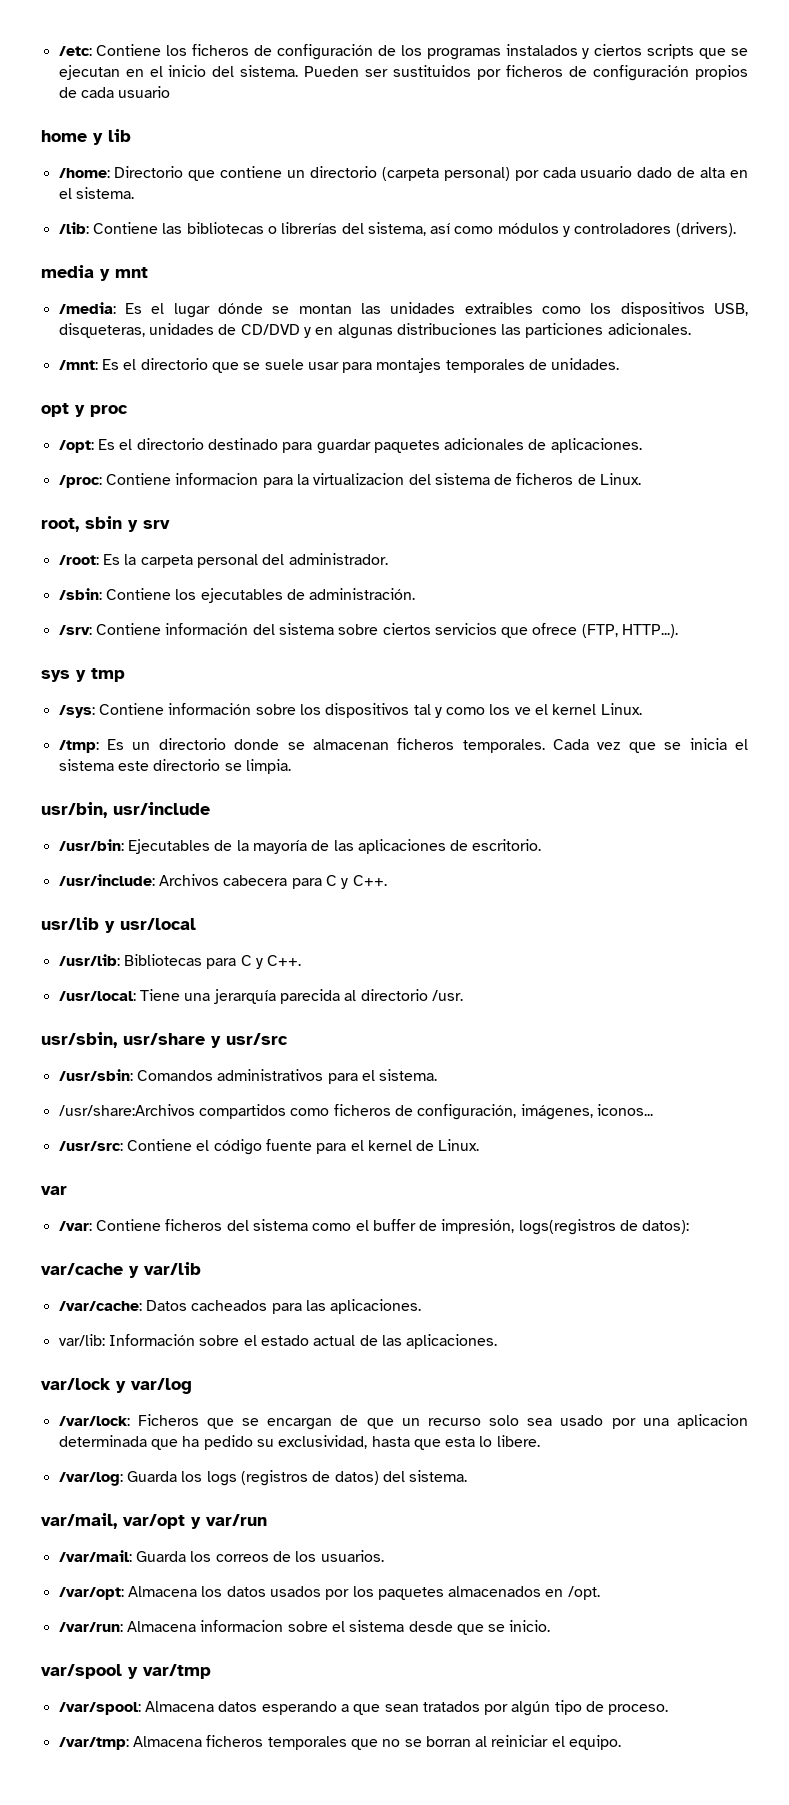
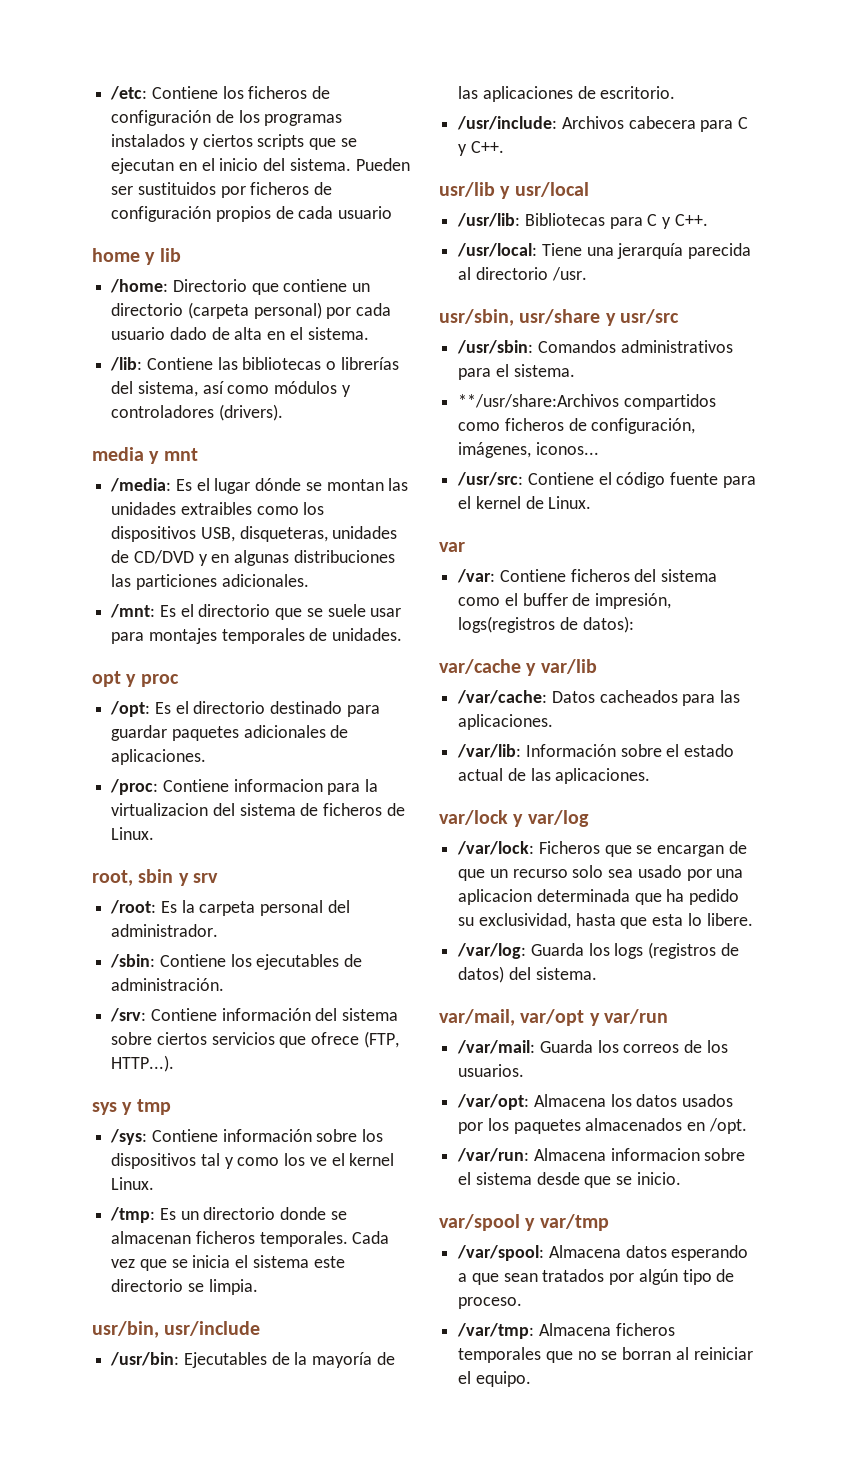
- /usr/share:Archivos compartidos como ficheros de configuración, imágenes, iconos...
+ **/usr/share:Archivos compartidos como ficheros de configuración, imágenes, iconos...
- var/lib: Información sobre el estado actual de las aplicaciones.
+ /var/lib: Información sobre el estado actual de las aplicaciones.

